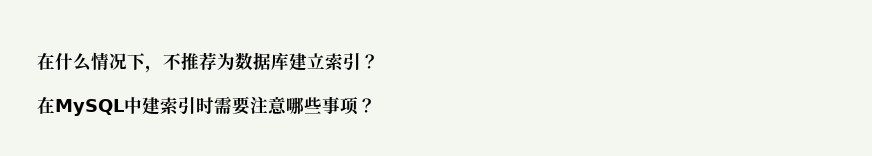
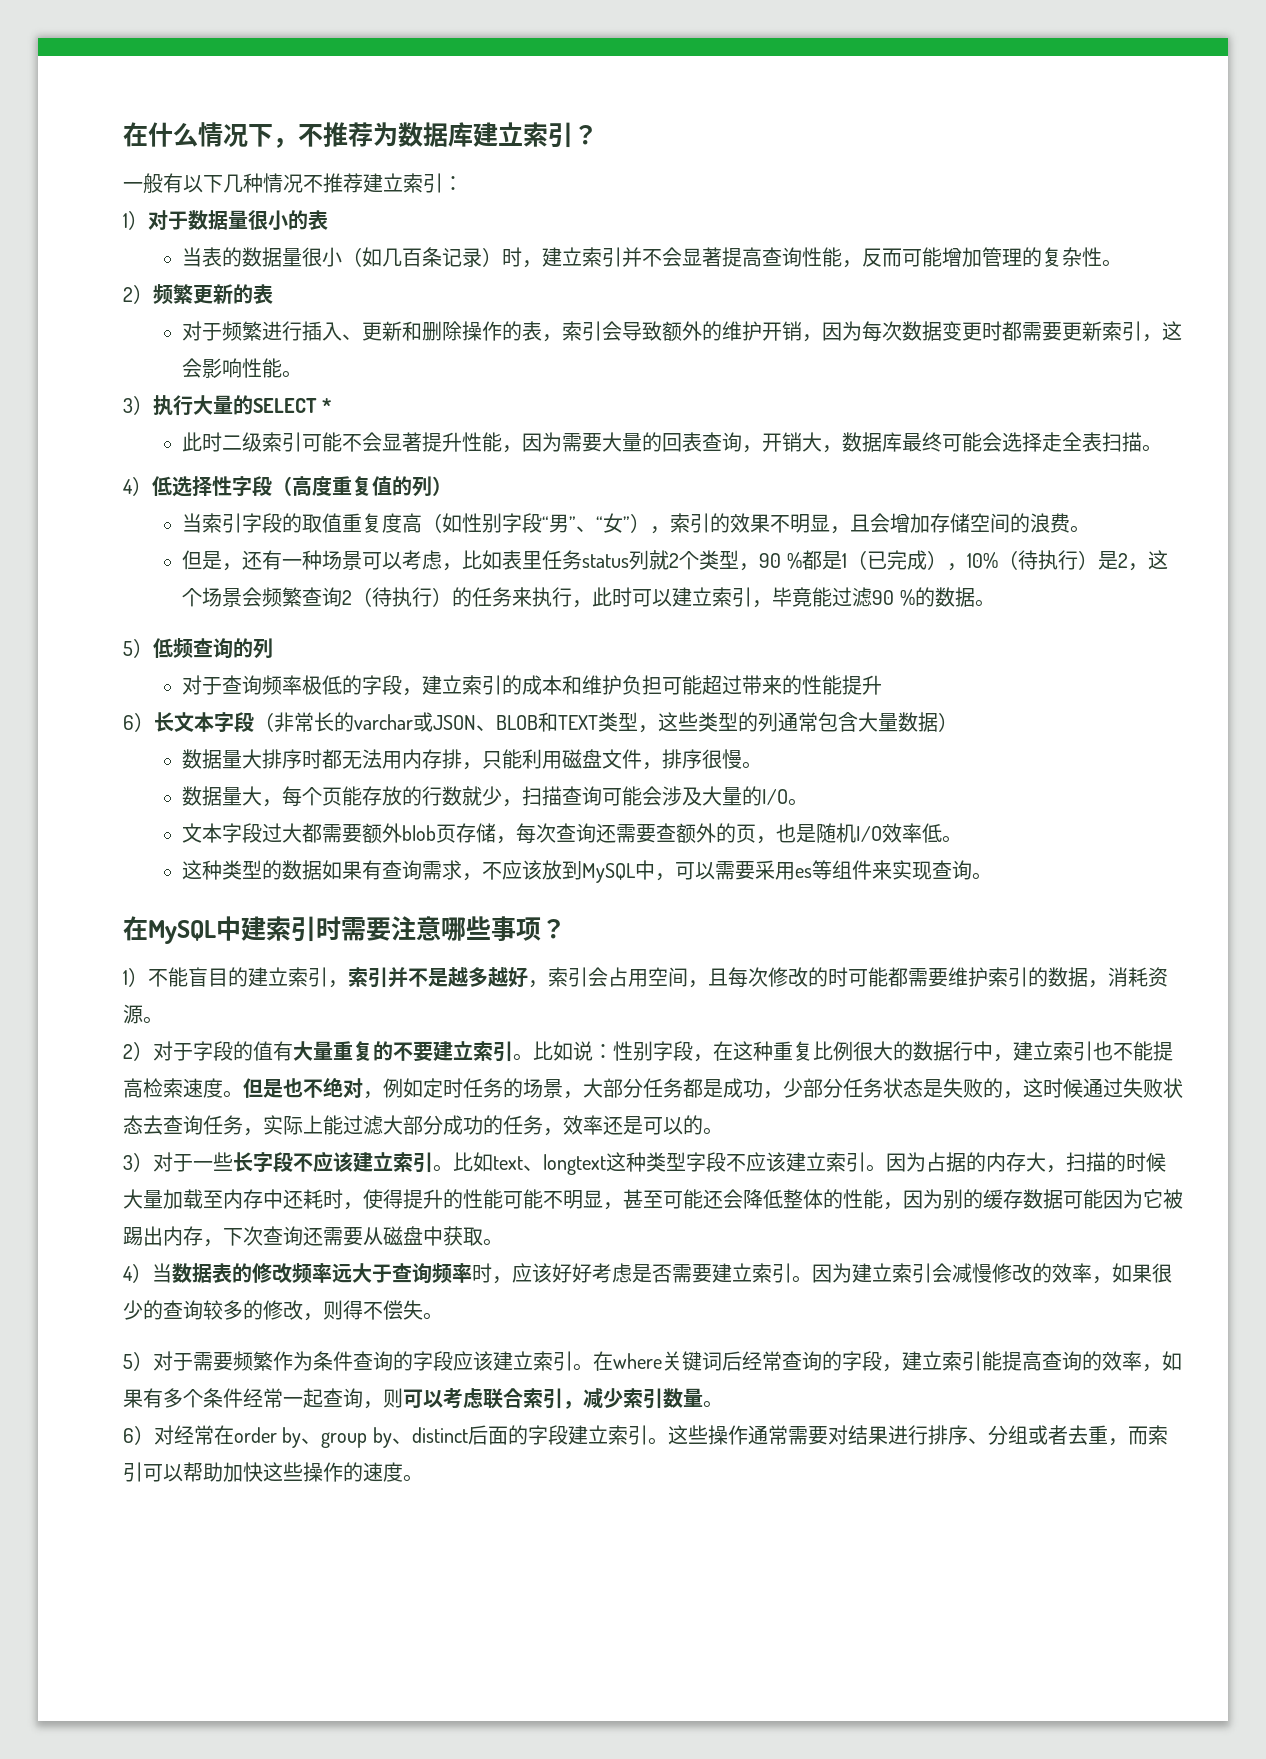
+ 一般有以下几种情况不推荐建立索引：
+ 1）对于数据量很小的表
+ 当表的数据量很小（如几百条记录）时，建立索引并不会显著提高查询性能，反而可能增加管理的复杂性。
+ 2）频繁更新的表
+ 对于频繁进行插入、更新和删除操作的表，索引会导致额外的维护开销，因为每次数据变更时都需要更新索引，这会影响性能。
+ 3）执行大量的SELECT *
+ 此时二级索引可能不会显著提升性能，因为需要大量的回表查询，开销大，数据库最终可能会选择走全表扫描。
+ 4）低选择性字段（高度重复值的列）
+ 当索引字段的取值重复度高（如性别字段“男”、“女”），索引的效果不明显，且会增加存储空间的浪费。
+ 但是，还有一种场景可以考虑，比如表里任务status列就2个类型，90 %都是1（已完成），10%（待执行）是2，这个场景会频繁查询2（待执行）的任务来执行，此时可以建立索引，毕竟能过滤90 %的数据。
+ 5）低频查询的列
+ 对于查询频率极低的字段，建立索引的成本和维护负担可能超过带来的性能提升
+ 6）长文本字段（非常长的varchar或JSON、BLOB和TEXT类型，这些类型的列通常包含大量数据）
+ 数据量大排序时都无法用内存排，只能利用磁盘文件，排序很慢。
+ 数据量大，每个页能存放的行数就少，扫描查询可能会涉及大量的I/O。
+ 文本字段过大都需要额外blob页存储，每次查询还需要查额外的页，也是随机I/O效率低。
+ 这种类型的数据如果有查询需求，不应该放到MySQL中，可以需要采用es等组件来实现查询。
+ 1）不能盲目的建立索引，索引并不是越多越好，索引会占用空间，且每次修改的时可能都需要维护索引的数据，消耗资源。
+ 2）对于字段的值有大量重复的不要建立索引。比如说：性别字段，在这种重复比例很大的数据行中，建立索引也不能提高检索速度。但是也不绝对，例如定时任务的场景，大部分任务都是成功，少部分任务状态是失败的，这时候通过失败状态去查询任务，实际上能过滤大部分成功的任务，效率还是可以的。
+ 3）对于一些长字段不应该建立索引。比如text、longtext这种类型字段不应该建立索引。因为占据的内存大，扫描的时候大量加载至内存中还耗时，使得提升的性能可能不明显，甚至可能还会降低整体的性能，因为别的缓存数据可能因为它被踢出内存，下次查询还需要从磁盘中获取。
+ 4）当数据表的修改频率远大于查询频率时，应该好好考虑是否需要建立索引。因为建立索引会减慢修改的效率，如果很少的查询较多的修改，则得不偿失。
+ 5）对于需要频繁作为条件查询的字段应该建立索引。在where关键词后经常查询的字段，建立索引能提高查询的效率，如果有多个条件经常一起查询，则可以考虑联合索引，减少索引数量。
+ 6）对经常在order by、group by、distinct后面的字段建立索引。这些操作通常需要对结果进行排序、分组或者去重，而索引可以帮助加快这些操作的速度。

